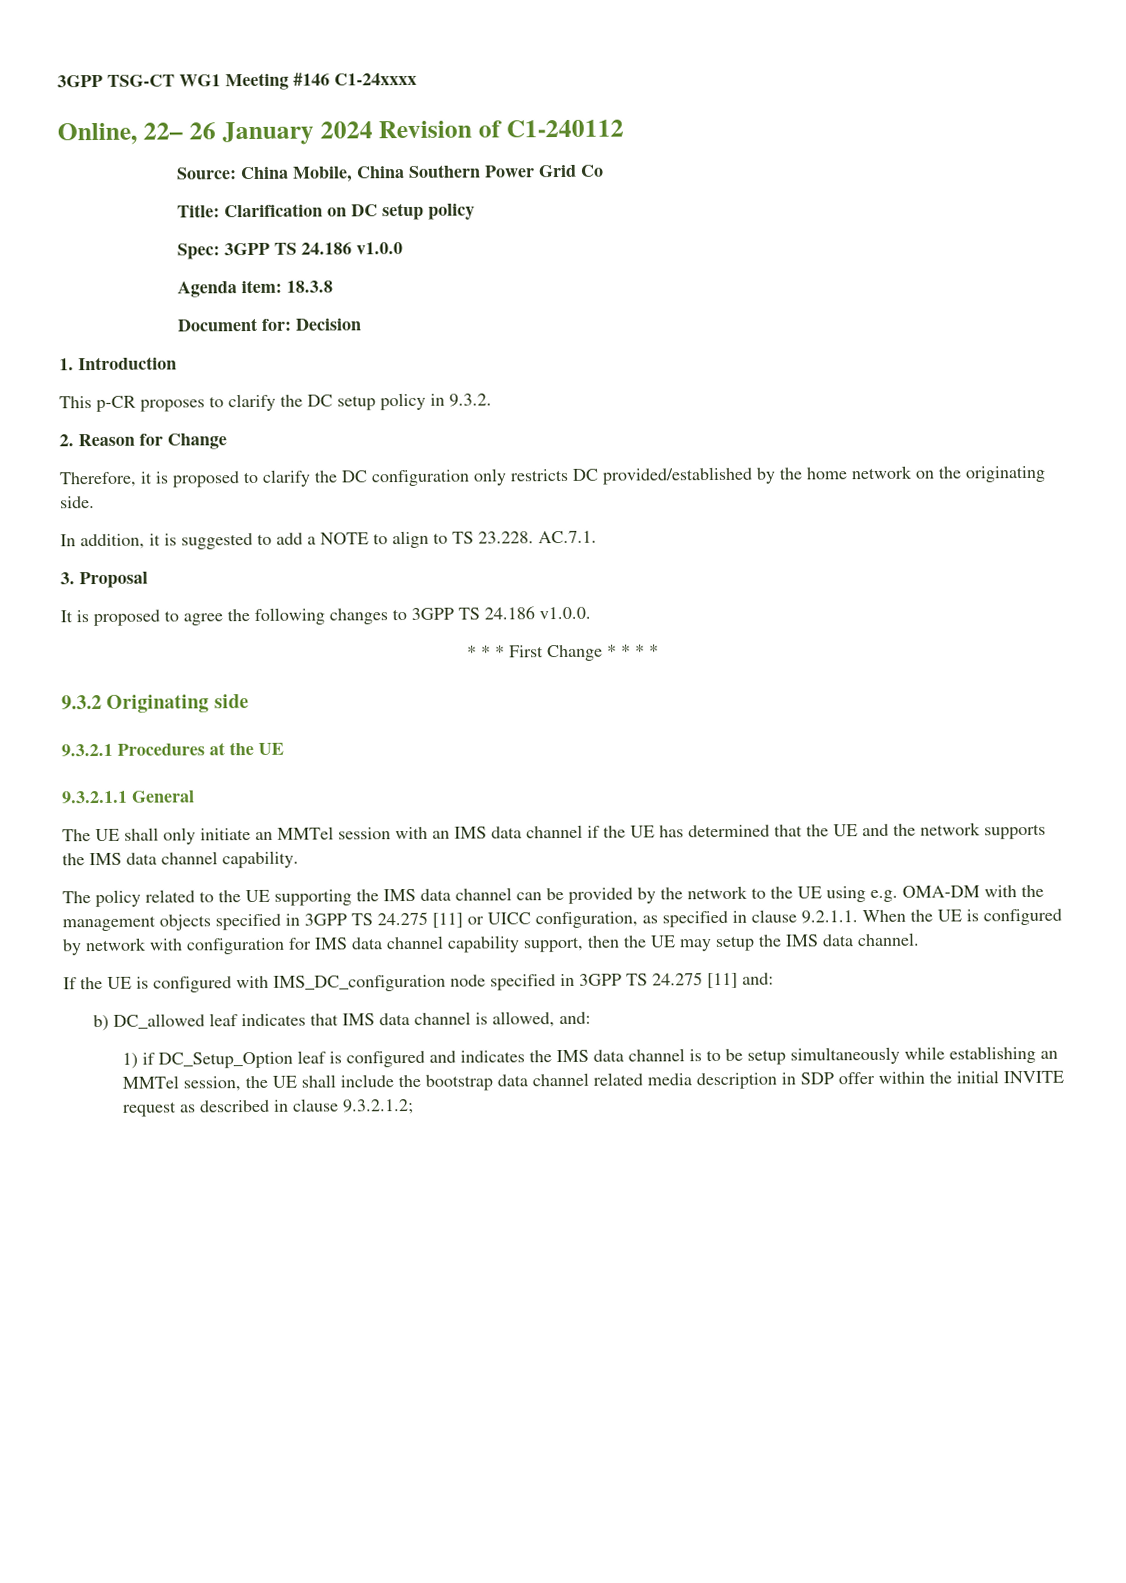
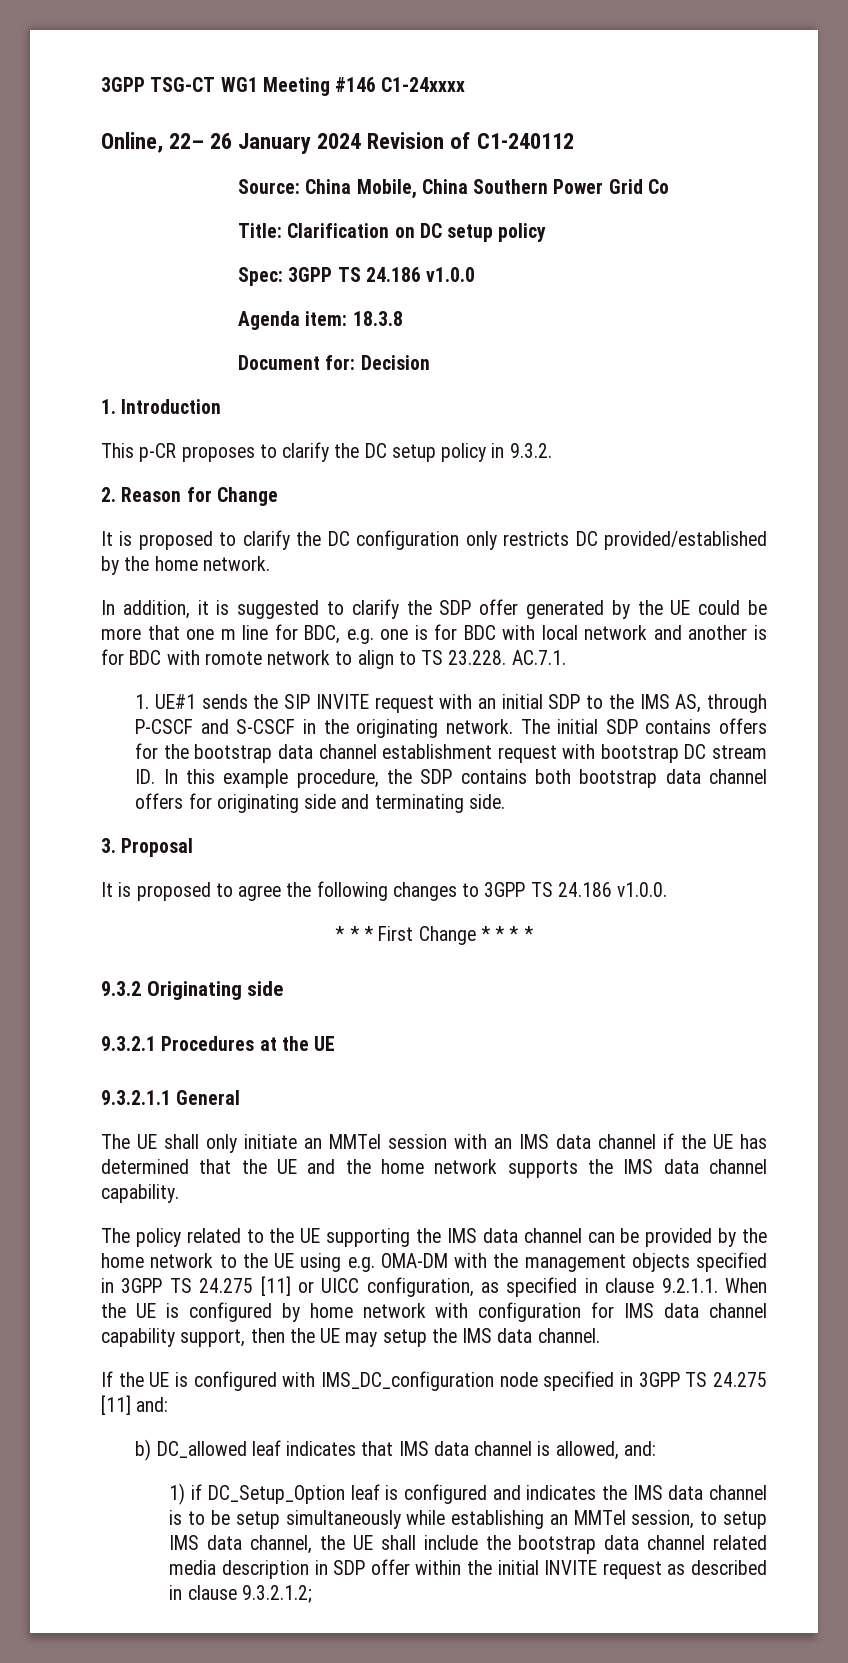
- Therefore, it is proposed to clarify the DC configuration only restricts DC provided/established by the home network on the originating side.
+ It is proposed to clarify the DC configuration only restricts DC provided/established by the home network.
- In addition, it is suggested to add a NOTE to align to TS 23.228. AC.7.1.
+ In addition, it is suggested to clarify the SDP offer generated by the UE could be more that one m line for BDC, e.g. one is for BDC with local network and another is for BDC with romote network to align to TS 23.228. AC.7.1.
+ 1. UE#1 sends the SIP INVITE request with an initial SDP to the IMS AS, through P-CSCF and S-CSCF in the originating network. The initial SDP contains offers for the bootstrap data channel establishment request with bootstrap DC stream ID. In this example procedure, the SDP contains both bootstrap data channel offers for originating side and terminating side.
- The UE shall only initiate an MMTel session with an IMS data channel if the UE has determined that the UE and the network supports the IMS data channel capability.
+ The UE shall only initiate an MMTel session with an IMS data channel if the UE has determined that the UE and the home network supports the IMS data channel capability.
- The policy related to the UE supporting the IMS data channel can be provided by the network to the UE using e.g. OMA-DM with the management objects specified in 3GPP TS 24.275 [11] or UICC configuration, as specified in clause 9.2.1.1. When the UE is configured by network with configuration for IMS data channel capability support, then the UE may setup the IMS data channel.
+ The policy related to the UE supporting the IMS data channel can be provided by the home network to the UE using e.g. OMA-DM with the management objects specified in 3GPP TS 24.275 [11] or UICC configuration, as specified in clause 9.2.1.1. When the UE is configured by home network with configuration for IMS data channel capability support, then the UE may setup the IMS data channel.
- 1) if DC_Setup_Option leaf is configured and indicates the IMS data channel is to be setup simultaneously while establishing an MMTel session, the UE shall include the bootstrap data channel related media description in SDP offer within the initial INVITE request as described in clause 9.3.2.1.2;
+ 1) if DC_Setup_Option leaf is configured and indicates the IMS data channel is to be setup simultaneously while establishing an MMTel session, to setup IMS data channel, the UE shall include the bootstrap data channel related media description in SDP offer within the initial INVITE request as described in clause 9.3.2.1.2;

